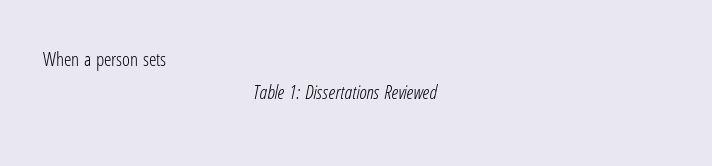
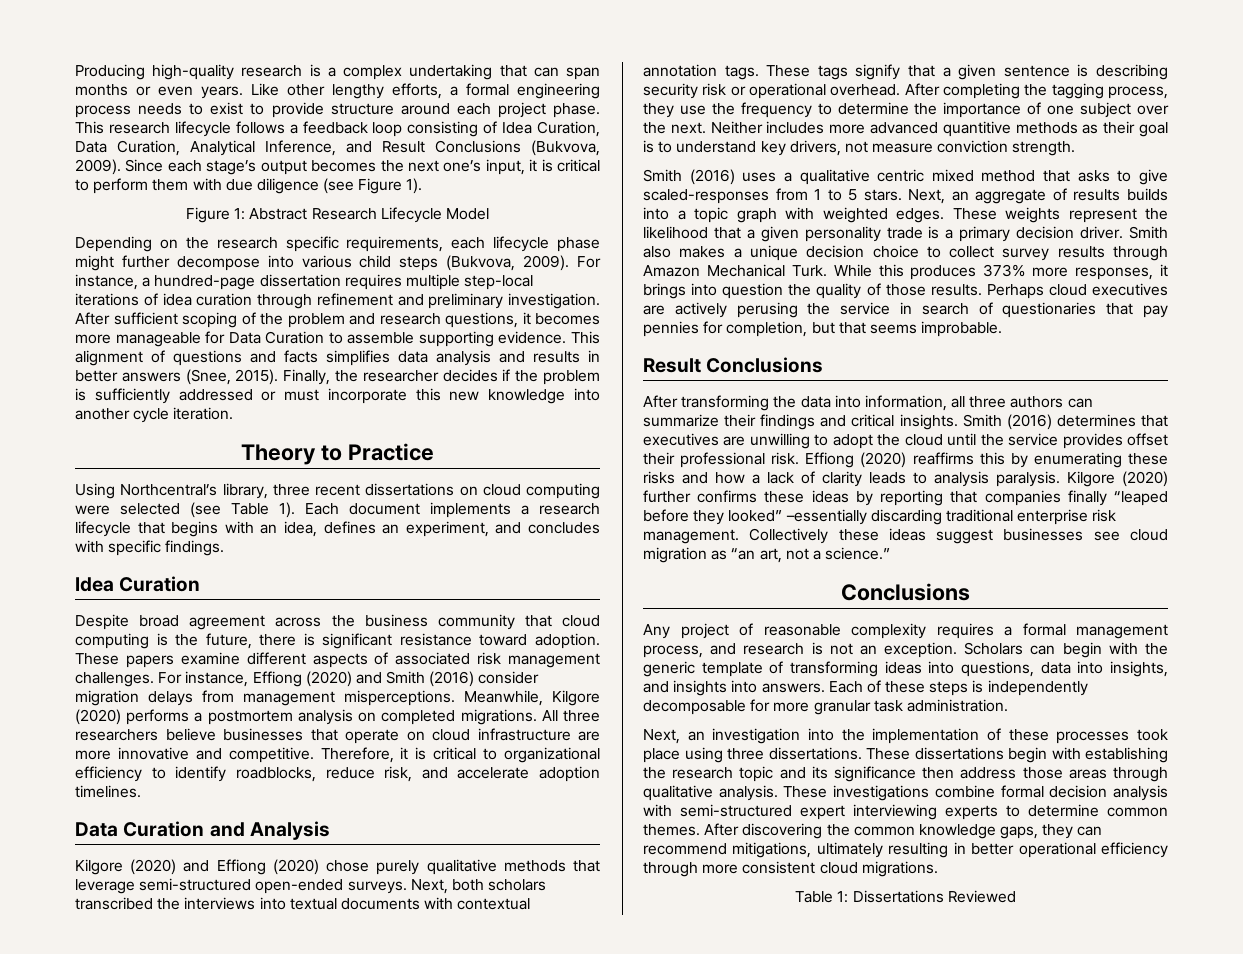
- When a person sets
+ Producing high-quality research is a complex undertaking that can span months or even years. Like other lengthy efforts, a formal engineering process needs to exist to provide structure around each project phase. This research lifecycle follows a feedback loop consisting of Idea Curation, Data Curation, Analytical Inference, and Result Conclusions (Bukvova, 2009). Since each stage’s output becomes the next one’s input, it is critical to perform them with due diligence (see Figure 1).
+ Figure 1: Abstract Research Lifecycle Model
+ Depending on the research specific requirements, each lifecycle phase might further decompose into various child steps (Bukvova, 2009). For instance, a hundred-page dissertation requires multiple step-local iterations of idea curation through refinement and preliminary investigation. After sufficient scoping of the problem and research questions, it becomes more manageable for Data Curation to assemble supporting evidence. This alignment of questions and facts simplifies data analysis and results in better answers (Snee, 2015). Finally, the researcher decides if the problem is sufficiently addressed or must incorporate this new knowledge into another cycle iteration.
+ Theory to Practice
+ Using Northcentral’s library, three recent dissertations on cloud computing were selected (see Table 1). Each document implements a research lifecycle that begins with an idea, defines an experiment, and concludes with specific findings.
+ Idea Curation
+ Despite broad agreement across the business community that cloud computing is the future, there is significant resistance toward adoption. These papers examine different aspects of associated risk management challenges. For instance, Effiong (2020) and Smith (2016) consider migration delays from management misperceptions. Meanwhile, Kilgore (2020) performs a postmortem analysis on completed migrations. All three researchers believe businesses that operate on cloud infrastructure are more innovative and competitive. Therefore, it is critical to organizational efficiency to identify roadblocks, reduce risk, and accelerate adoption timelines.
+ Data Curation and Analysis
+ Kilgore (2020) and Effiong (2020) chose purely qualitative methods that leverage semi-structured open-ended surveys. Next, both scholars transcribed the interviews into textual documents with contextual annotation tags. These tags signify that a given sentence is describing security risk or operational overhead. After completing the tagging process, they use the frequency to determine the importance of one subject over the next. Neither includes more advanced quantitive methods as their goal is to understand key drivers, not measure conviction strength.
+ Smith (2016) uses a qualitative centric mixed method that asks to give scaled-responses from 1 to 5 stars. Next, an aggregate of results builds into a topic graph with weighted edges. These weights represent the likelihood that a given personality trade is a primary decision driver. Smith also makes a unique decision choice to collect survey results through Amazon Mechanical Turk. While this produces 373% more responses, it brings into question the quality of those results. Perhaps cloud executives are actively perusing the service in search of questionaries that pay pennies for completion, but that seems improbable.
+ Result Conclusions
+ After transforming the data into information, all three authors can summarize their findings and critical insights. Smith (2016) determines that executives are unwilling to adopt the cloud until the service provides offset their professional risk. Effiong (2020) reaffirms this by enumerating these risks and how a lack of clarity leads to analysis paralysis. Kilgore (2020) further confirms these ideas by reporting that companies finally “leaped before they looked” –essentially discarding traditional enterprise risk management. Collectively these ideas suggest businesses see cloud migration as “an art, not a science.”
+ Conclusions
+ Any project of reasonable complexity requires a formal management process, and research is not an exception. Scholars can begin with the generic template of transforming ideas into questions, data into insights, and insights into answers. Each of these steps is independently decomposable for more granular task administration.
+ Next, an investigation into the implementation of these processes took place using three dissertations. These dissertations begin with establishing the research topic and its significance then address those areas through qualitative analysis. These investigations combine formal decision analysis with semi-structured expert interviewing experts to determine common themes. After discovering the common knowledge gaps, they can recommend mitigations, ultimately resulting in better operational efficiency through more consistent cloud migrations.

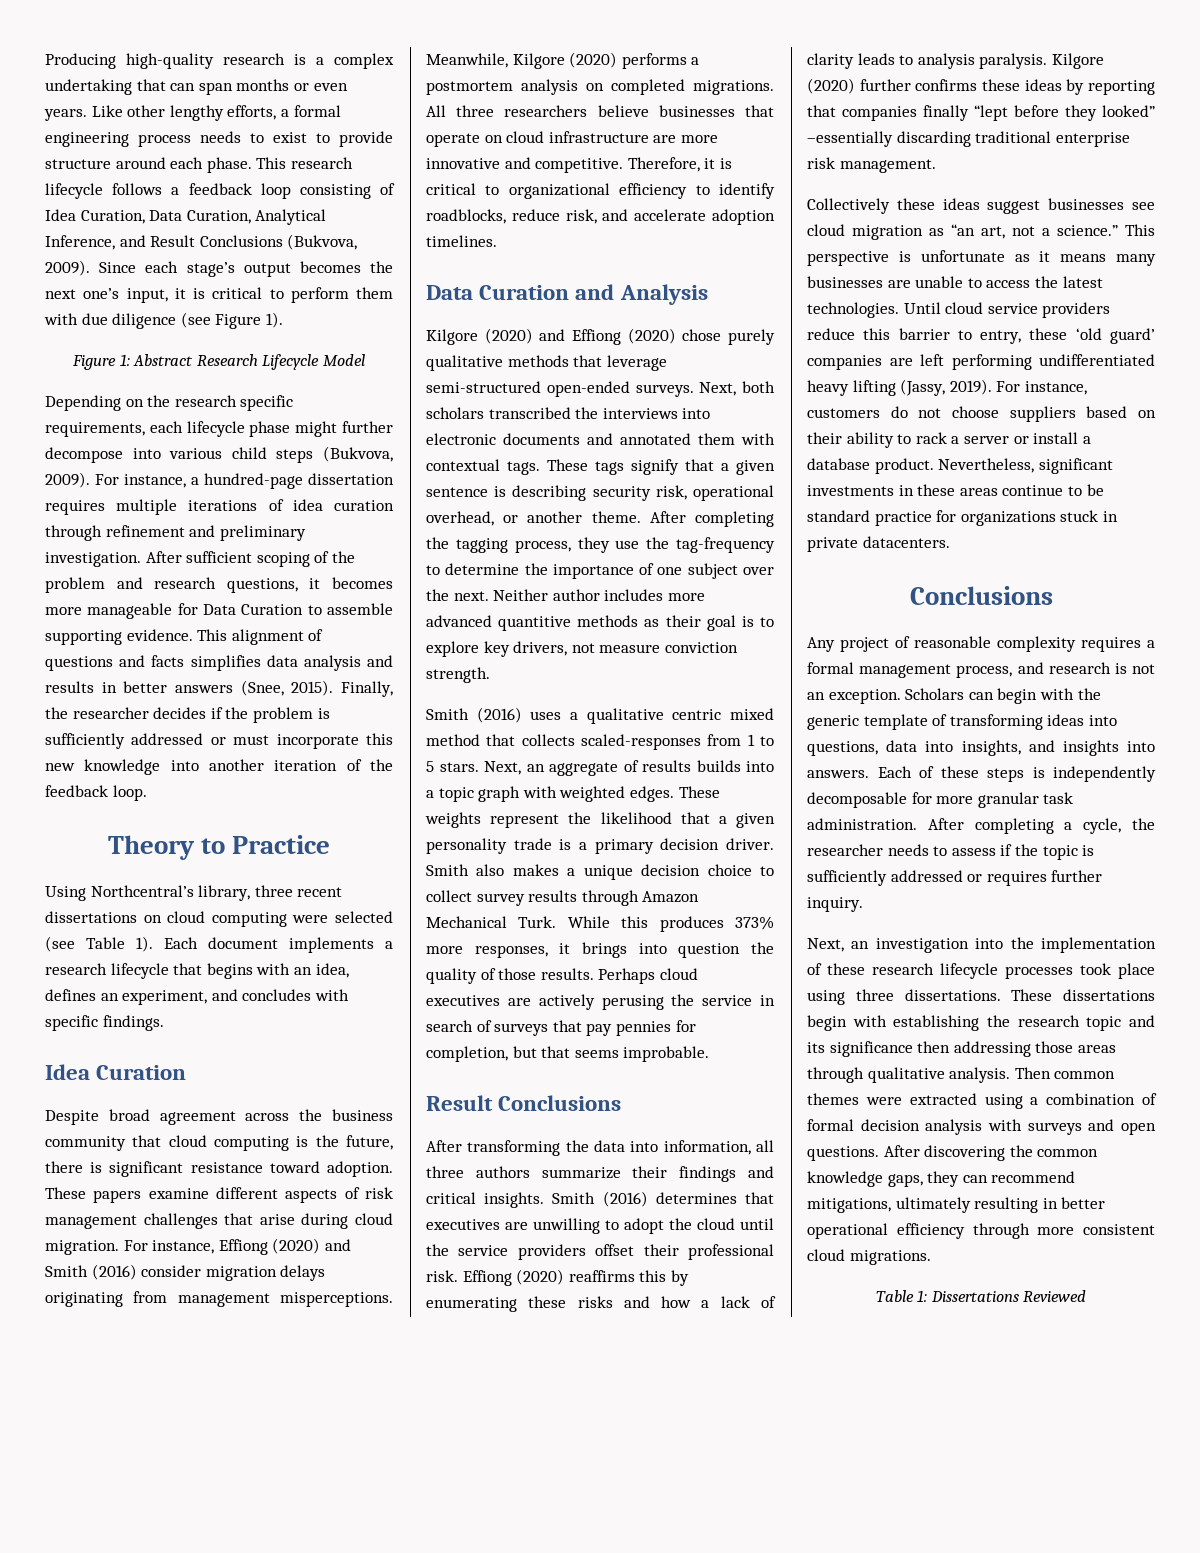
- Like other lengthy efforts, a formal engineering process needs to exist to provide structure around each project phase.
+ Like other lengthy efforts, a formal engineering process needs to exist to provide structure around each phase.
- For instance, a hundred-page dissertation requires multiple step-local iterations of idea curation through refinement and preliminary investigation.
+ For instance, a hundred-page dissertation requires multiple iterations of idea curation through refinement and preliminary investigation.
- Finally, the researcher decides if the problem is sufficiently addressed or must incorporate this new knowledge into another cycle iteration.
+ Finally, the researcher decides if the problem is sufficiently addressed or must incorporate this new knowledge into another iteration of the feedback loop.
- These papers examine different aspects of associated risk management challenges.
+ These papers examine different aspects of risk management challenges that arise during cloud migration.
- For instance, Effiong (2020) and Smith (2016) consider migration delays from management misperceptions.
+ For instance, Effiong (2020) and Smith (2016) consider migration delays originating from management misperceptions.
- Next, both scholars transcribed the interviews into textual documents with contextual annotation tags.
+ Next, both scholars transcribed the interviews into electronic documents and annotated them with contextual tags.
- These tags signify that a given sentence is describing security risk or operational overhead.
+ These tags signify that a given sentence is describing security risk, operational overhead, or another theme.
- After completing the tagging process, they use the frequency to determine the importance of one subject over the next.
+ After completing the tagging process, they use the tag-frequency to determine the importance of one subject over the next.
- Neither includes more advanced quantitive methods as their goal is to understand key drivers, not measure conviction strength.
+ Neither author includes more advanced quantitive methods as their goal is to explore key drivers, not measure conviction strength.
- Smith (2016) uses a qualitative centric mixed method that asks to give scaled-responses from 1 to 5 stars.
+ Smith (2016) uses a qualitative centric mixed method that collects scaled-responses from 1 to 5 stars.
- Perhaps cloud executives are actively perusing the service in search of questionaries that pay pennies for completion, but that seems improbable.
+ Perhaps cloud executives are actively perusing the service in search of surveys that pay pennies for completion, but that seems improbable.
- After transforming the data into information, all three authors can summarize their findings and critical insights.
+ After transforming the data into information, all three authors summarize their findings and critical insights.
- Smith (2016) determines that executives are unwilling to adopt the cloud until the service provides offset their professional risk.
+ Smith (2016) determines that executives are unwilling to adopt the cloud until the service providers offset their professional risk.
- Kilgore (2020) further confirms these ideas by reporting that companies finally “leaped before they looked” –essentially discarding traditional enterprise risk management. Collectively these ideas suggest businesses see cloud migration as “an art, not a science.”
+ Kilgore (2020) further confirms these ideas by reporting that companies finally “lept before they looked” –essentially discarding traditional enterprise risk management.
+ Collectively these ideas suggest businesses see cloud migration as “an art, not a science.” This perspective is unfortunate as it means many businesses are unable to access the latest technologies. Until cloud service providers reduce this barrier to entry, these ‘old guard’ companies are left performing undifferentiated heavy lifting (Jassy, 2019). For instance, customers do not choose suppliers based on their ability to rack a server or install a database product. Nevertheless, significant investments in these areas continue to be standard practice for organizations stuck in private datacenters.
+ After completing a cycle, the researcher needs to assess if the topic is sufficiently addressed or requires further inquiry.
- Next, an investigation into the implementation of these processes took place using three dissertations.
+ Next, an investigation into the implementation of these research lifecycle processes took place using three dissertations.
- These dissertations begin with establishing the research topic and its significance then address those areas through qualitative analysis.
+ These dissertations begin with establishing the research topic and its significance then addressing those areas through qualitative analysis.
- These investigations combine formal decision analysis with semi-structured expert interviewing experts to determine common themes.
+ Then common themes were extracted using a combination of formal decision analysis with surveys and open questions.

